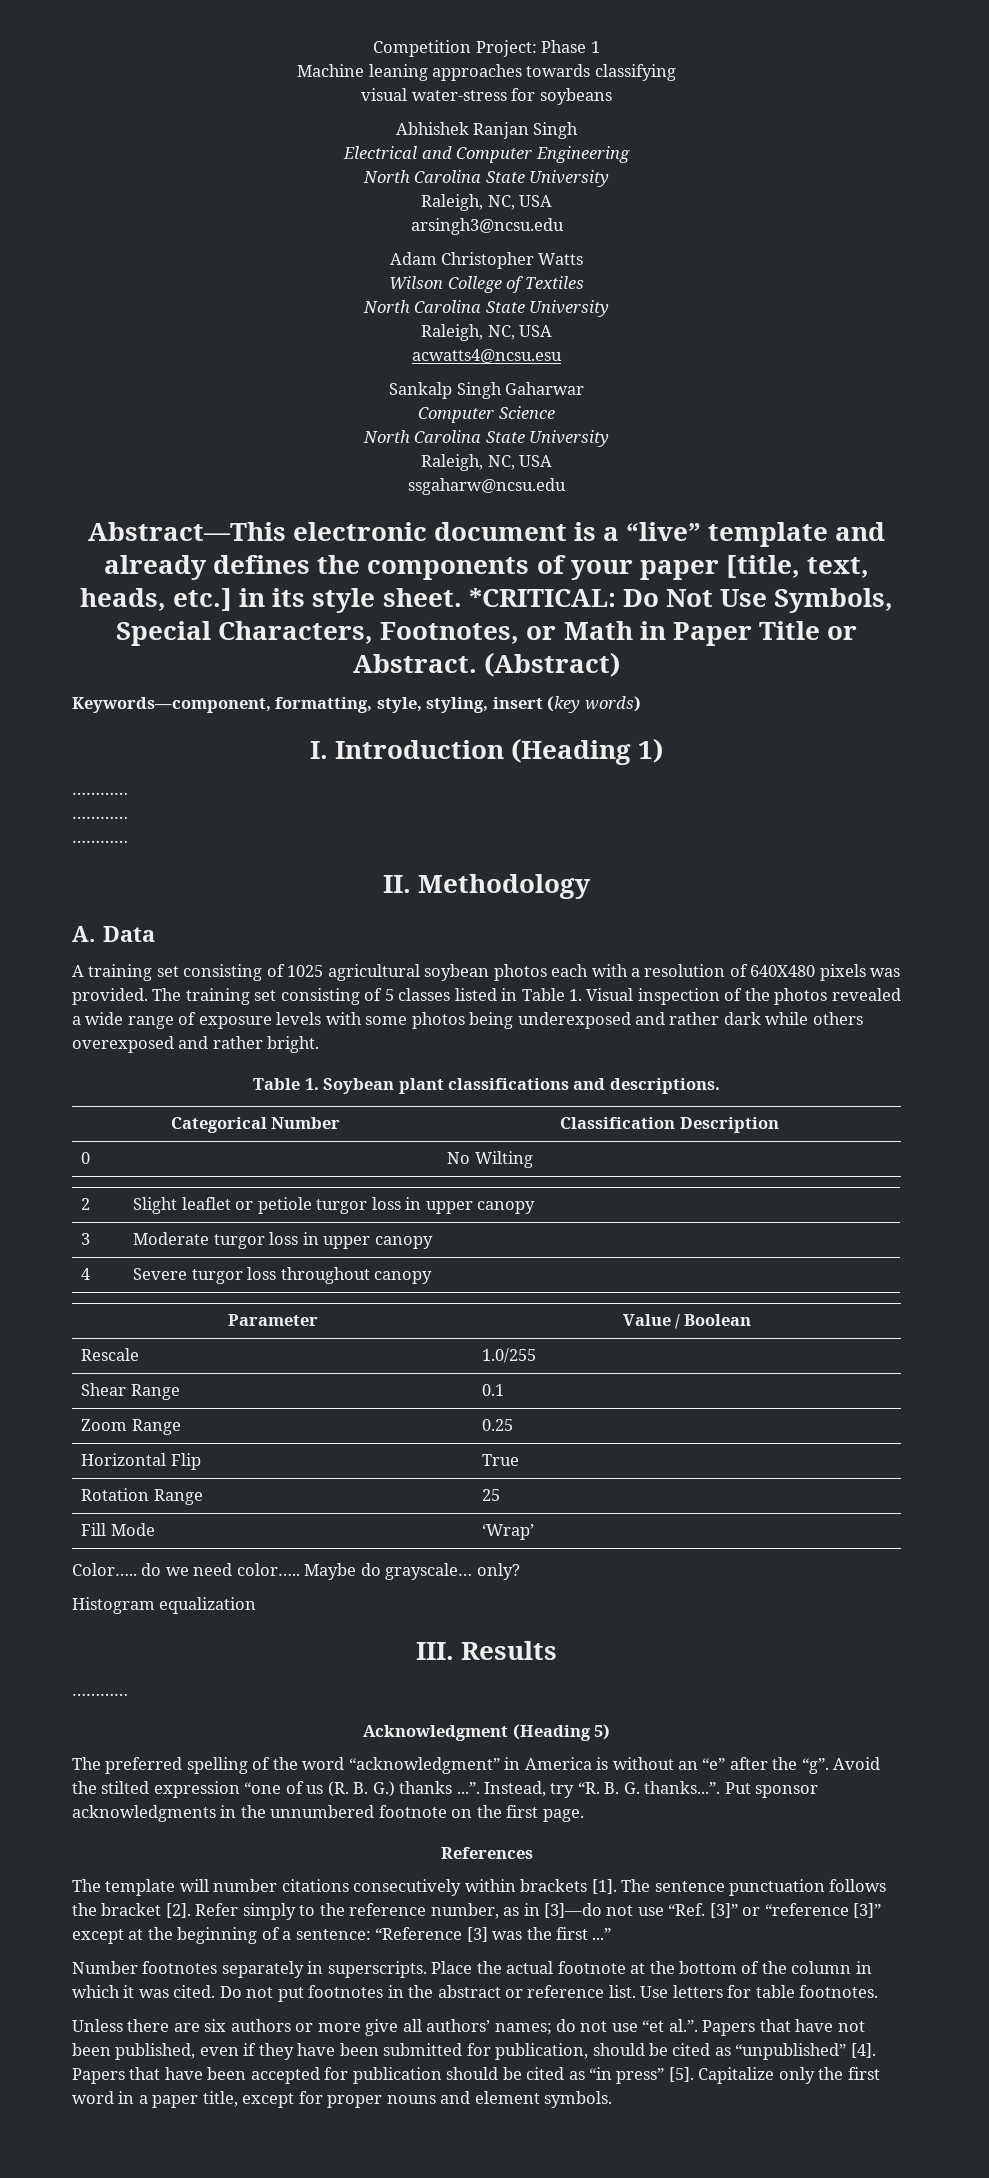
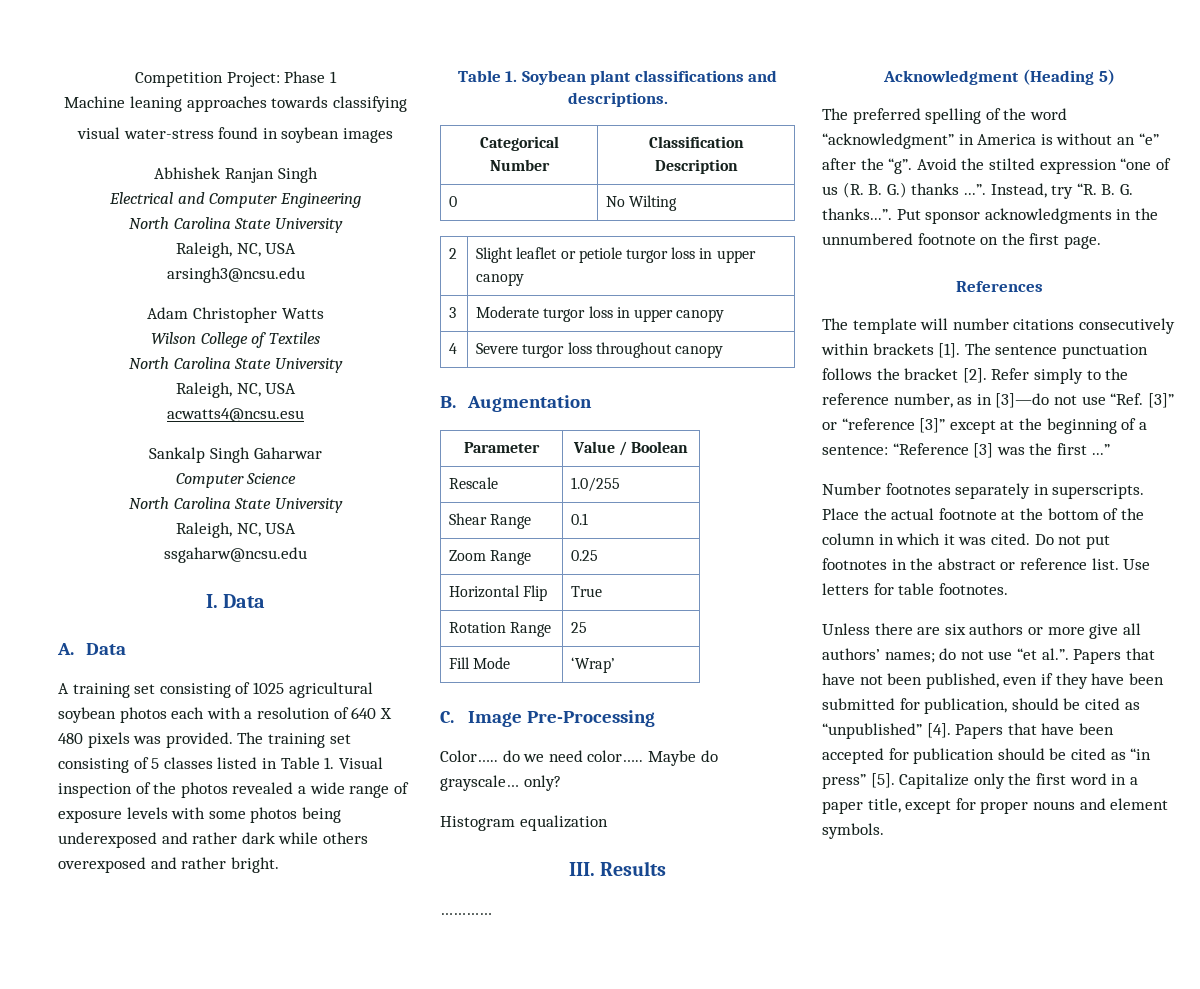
- visual water-stress for soybeans
+ visual water-stress found in soybean images
- Abstract—This electronic document is a “live” template and already defines the components of your paper [title, text, heads, etc.] in its style sheet. *CRITICAL: Do Not Use Symbols, Special Characters, Footnotes, or Math in Paper Title or Abstract. (Abstract)
- Keywords—component, formatting, style, styling, insert (key words)
- I. Introduction (Heading 1)
- …………
- …………
- …………
- II. Methodology
+ I. Data
- A training set consisting of 1025 agricultural soybean photos each with a resolution of 640X480 pixels was provided.
+ A training set consisting of 1025 agricultural soybean photos each with a resolution of 640 X 480 pixels was provided.
+ B. Augmentation
+ C. Image Pre-Processing

